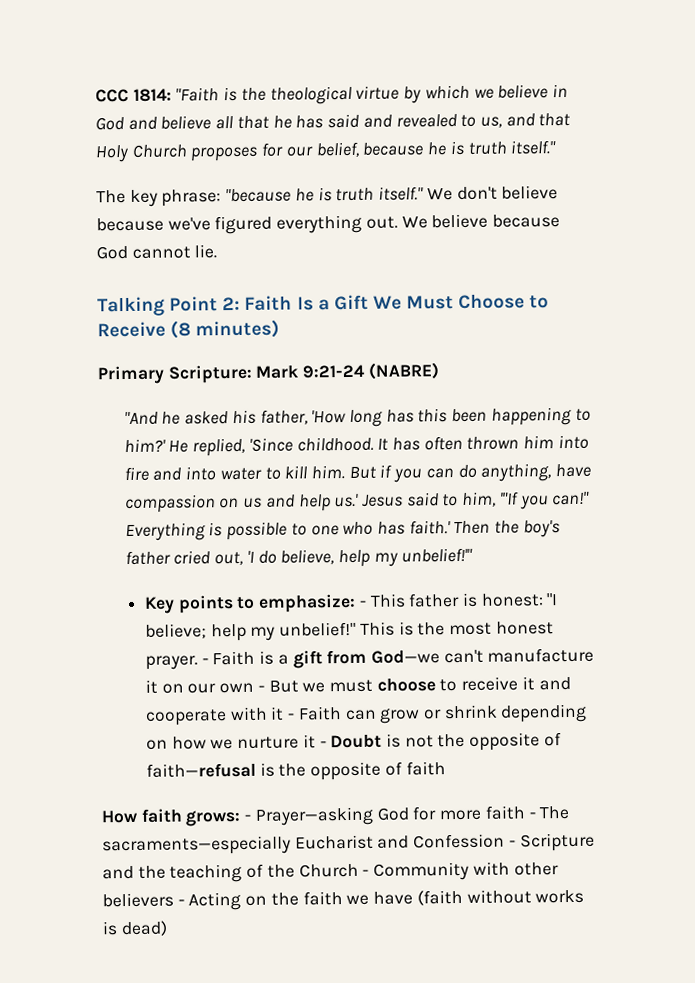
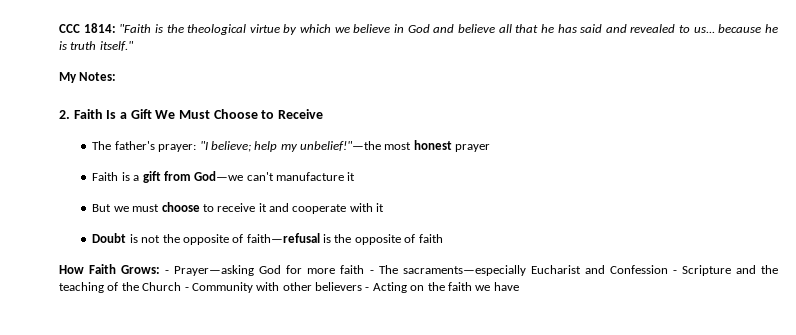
- CCC 1814: "Faith is the theological virtue by which we believe in God and believe all that he has said and revealed to us, and that Holy Church proposes for our belief, because he is truth itself."
+ CCC 1814: "Faith is the theological virtue by which we believe in God and believe all that he has said and revealed to us... because he is truth itself."
- The key phrase: "because he is truth itself." We don't believe because we've figured everything out. We believe because God cannot lie.
- Talking Point 2: Faith Is a Gift We Must Choose to Receive (8 minutes)
- Primary Scripture: Mark 9:21-24 (NABRE)
- "And he asked his father, 'How long has this been happening to him?' He replied, 'Since childhood. It has often thrown him into fire and into water to kill him. But if you can do anything, have compassion on us and help us.' Jesus said to him, '"If you can!" Everything is possible to one who has faith.' Then the boy's father cried out, 'I do believe, help my unbelief!'"
- Key points to emphasize: - This father is honest: "I believe; help my unbelief!" This is the most honest prayer. - Faith is a gift from God—we can't manufacture it on our own - But we must choose to receive it and cooperate with it - Faith can grow or shrink depending on how we nurture it - Doubt is not the opposite of faith—refusal is the opposite of faith
+ My Notes:
+ 2. Faith Is a Gift We Must Choose to Receive
+ The father's prayer: "I believe; help my unbelief!"—the most honest prayer
+ Faith is a gift from God—we can't manufacture it
+ But we must choose to receive it and cooperate with it
+ Doubt is not the opposite of faith—refusal is the opposite of faith
- How faith grows: - Prayer—asking God for more faith - The sacraments—especially Eucharist and Confession - Scripture and the teaching of the Church - Community with other believers - Acting on the faith we have (faith without works is dead)
+ How Faith Grows: - Prayer—asking God for more faith - The sacraments—especially Eucharist and Confession - Scripture and the teaching of the Church - Community with other believers - Acting on the faith we have

